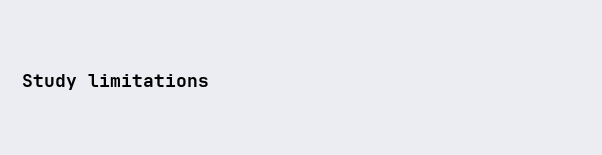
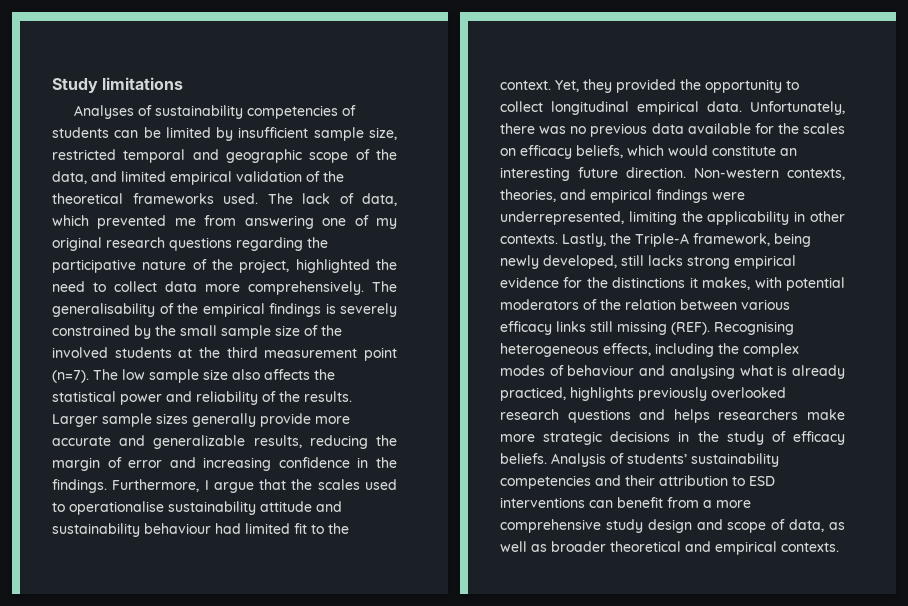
+ Analyses of sustainability competencies of students can be limited by insufficient sample size, restricted temporal and geographic scope of the data, and limited empirical validation of the theoretical frameworks used. The lack of data, which prevented me from answering one of my original research questions regarding the participative nature of the project, highlighted the need to collect data more comprehensively. The generalisability of the empirical findings is severely constrained by the small sample size of the involved students at the third measurement point (n=7). The low sample size also affects the statistical power and reliability of the results. Larger sample sizes generally provide more accurate and generalizable results, reducing the margin of error and increasing confidence in the findings. Furthermore, I argue that the scales used to operationalise sustainability attitude and sustainability behaviour had limited fit to the context. Yet, they provided the opportunity to collect longitudinal empirical data. Unfortunately, there was no previous data available for the scales on efficacy beliefs, which would constitute an interesting future direction. Non-western contexts, theories, and empirical findings were underrepresented, limiting the applicability in other contexts. Lastly, the Triple-A framework, being newly developed, still lacks strong empirical evidence for the distinctions it makes, with potential moderators of the relation between various efficacy links still missing (REF). Recognising heterogeneous effects, including the complex modes of behaviour and analysing what is already practiced, highlights previously overlooked research questions and helps researchers make more strategic decisions in the study of efficacy beliefs. Analysis of students’ sustainability competencies and their attribution to ESD interventions can benefit from a more comprehensive study design and scope of data, as well as broader theoretical and empirical contexts.

